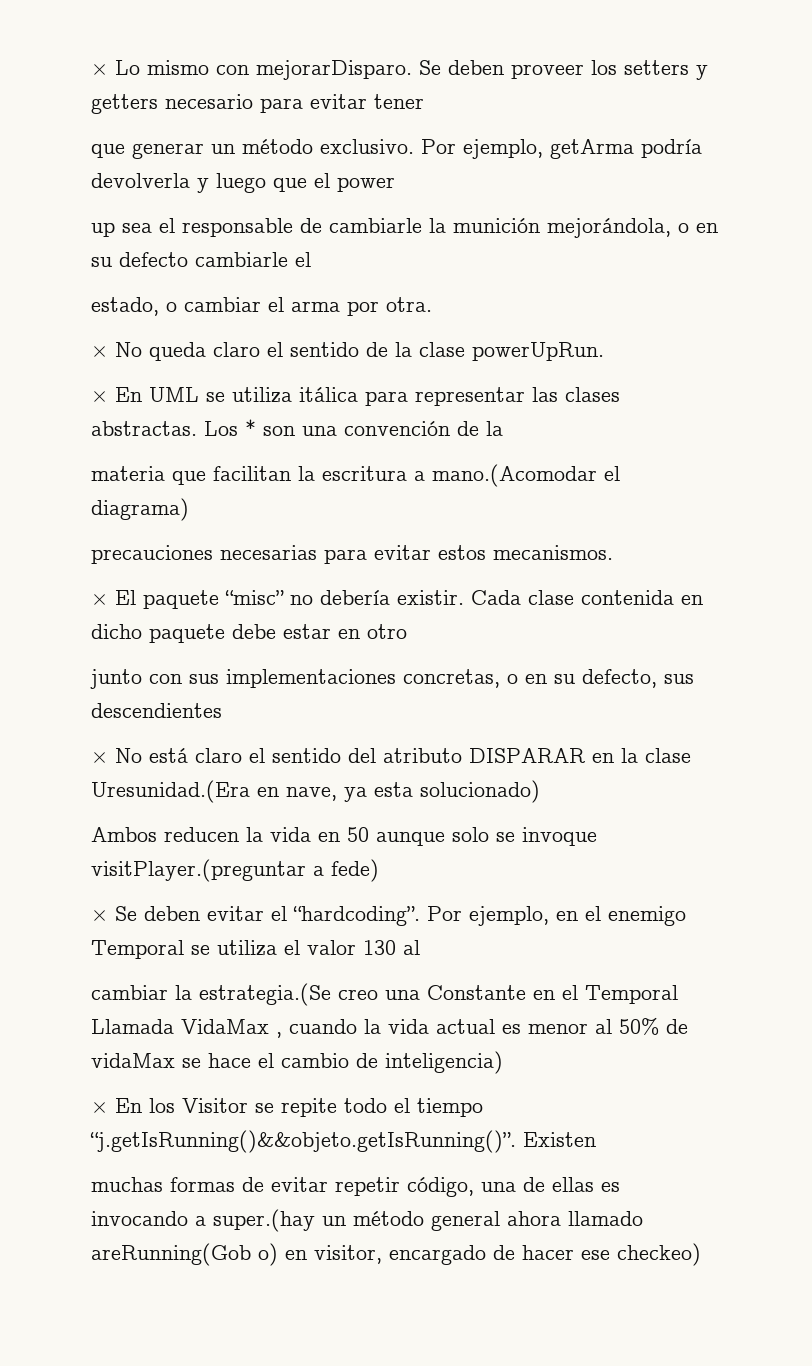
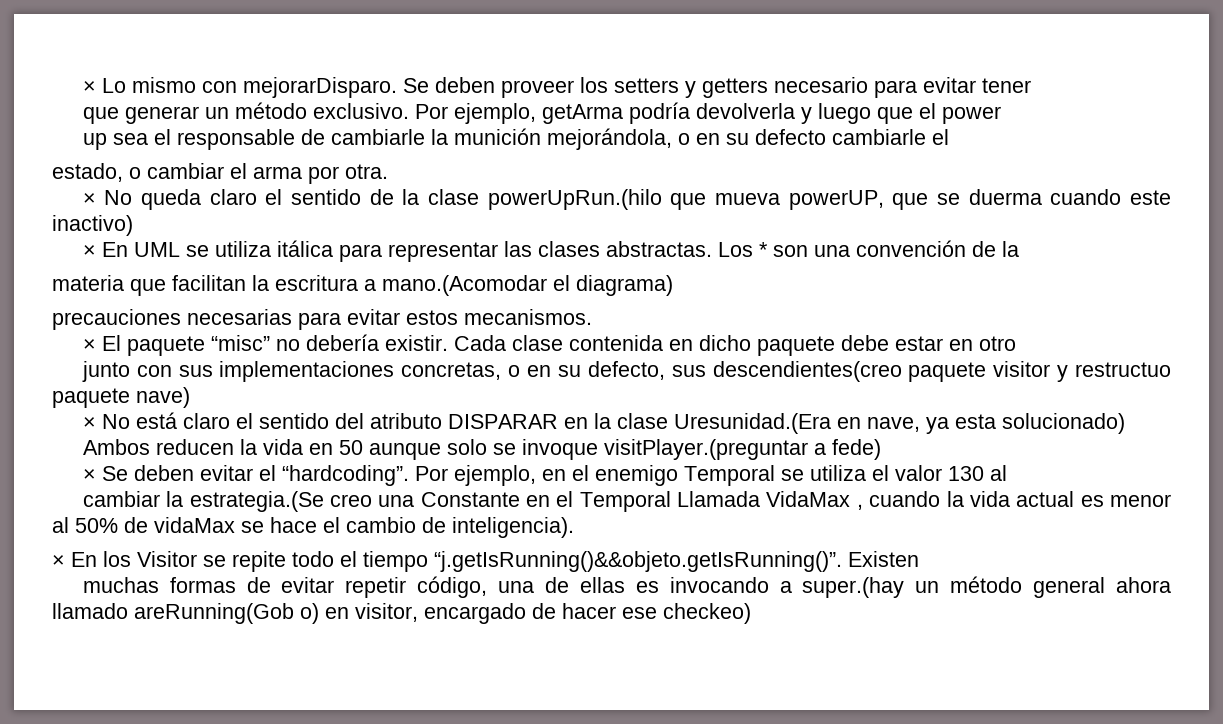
- × No queda claro el sentido de la clase powerUpRun.
+ × No queda claro el sentido de la clase powerUpRun.(hilo que mueva powerUP, que se duerma cuando este inactivo)
- junto con sus implementaciones concretas, o en su defecto, sus descendientes
+ junto con sus implementaciones concretas, o en su defecto, sus descendientes(creo paquete visitor y restructuo paquete nave)
- cambiar la estrategia.(Se creo una Constante en el Temporal Llamada VidaMax , cuando la vida actual es menor al 50% de vidaMax se hace el cambio de inteligencia)
+ cambiar la estrategia.(Se creo una Constante en el Temporal Llamada VidaMax , cuando la vida actual es menor al 50% de vidaMax se hace el cambio de inteligencia).

